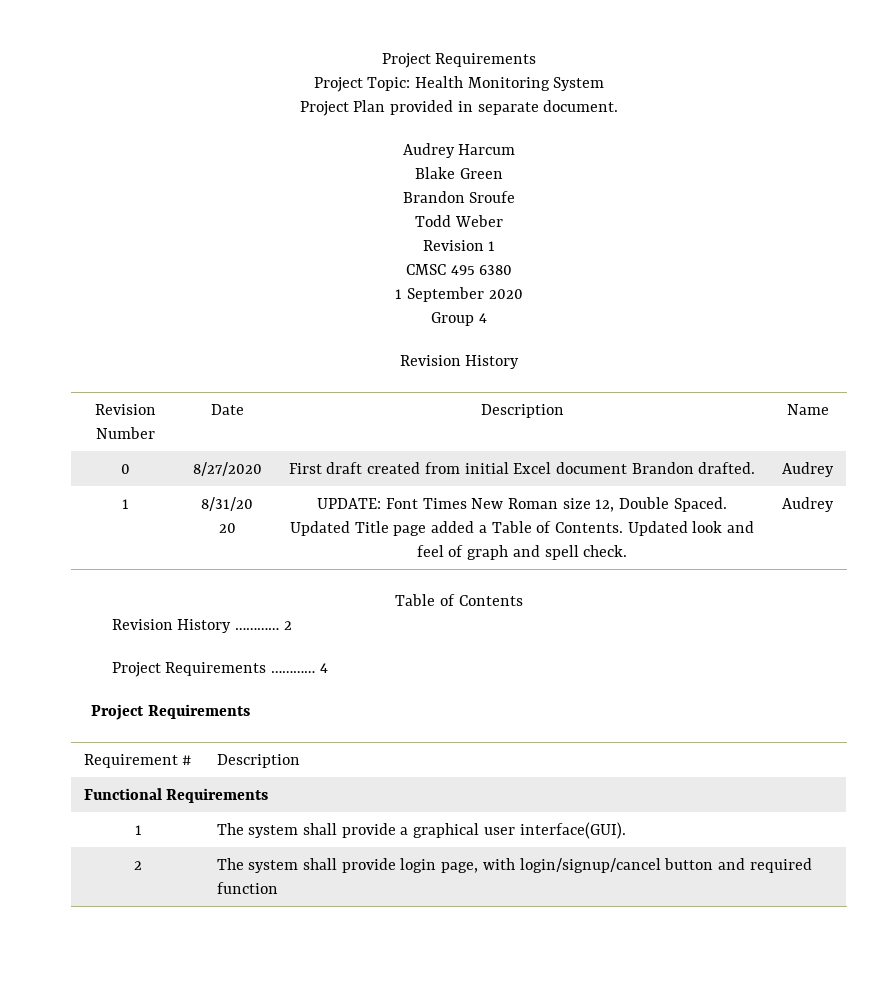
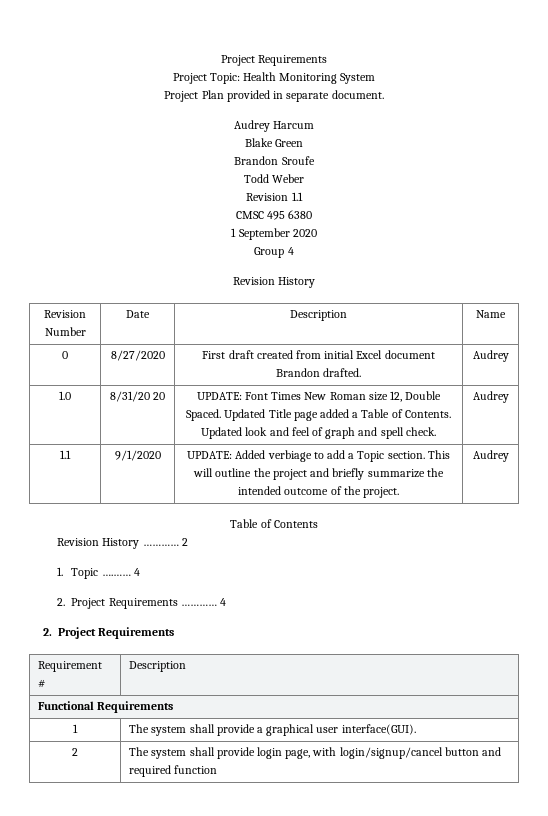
- Revision 1
+ Revision 1.1
- 1 | 8/31/20 20 | UPDATE: Font Times New Roman size 12, Double Spaced. Updated Title page added a Table of Contents. Updated look and feel of graph and spell check. | Audrey
+ 1.0 | 8/31/20 20 | UPDATE: Font Times New Roman size 12, Double Spaced. Updated Title page added a Table of Contents. Updated look and feel of graph and spell check. | Audrey
+ 1.1 | 9/1/2020 | UPDATE: Added verbiage to add a Topic section. This will outline the project and briefly summarize the intended outcome of the project. | Audrey
- Project Requirements ………… 4
- Project Requirements
+ 1. Topic ….…… 4
+ 2. Project Requirements ………… 4
+ 2. Project Requirements

